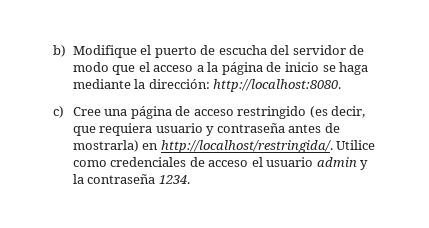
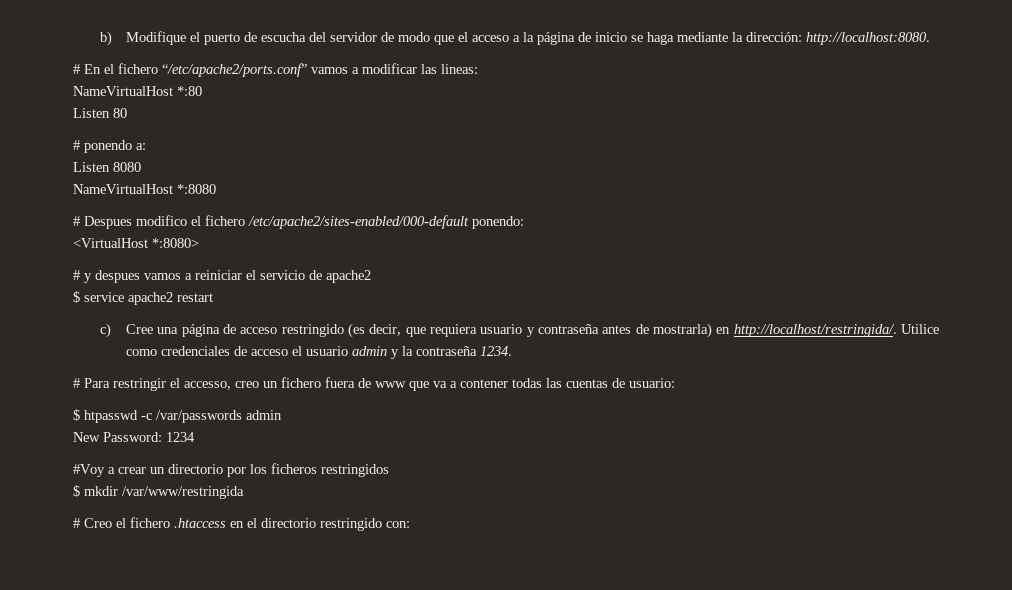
+ # En el fichero “/etc/apache2/ports.conf” vamos a modificar las lineas:
+ NameVirtualHost *:80
+ Listen 80
+ # ponendo a:
+ Listen 8080
+ NameVirtualHost *:8080
+ # Despues modifico el fichero /etc/apache2/sites-enabled/000-default ponendo:
+ <VirtualHost *:8080>
+ # y despues vamos a reiniciar el servicio de apache2
+ $ service apache2 restart
+ # Para restringir el accesso, creo un fichero fuera de www que va a contener todas las cuentas de usuario:
+ $ htpasswd -c /var/passwords admin
+ New Password: 1234
+ #Voy a crear un directorio por los ficheros restringidos
+ $ mkdir /var/www/restringida
+ # Creo el fichero .htaccess en el directorio restringido con:

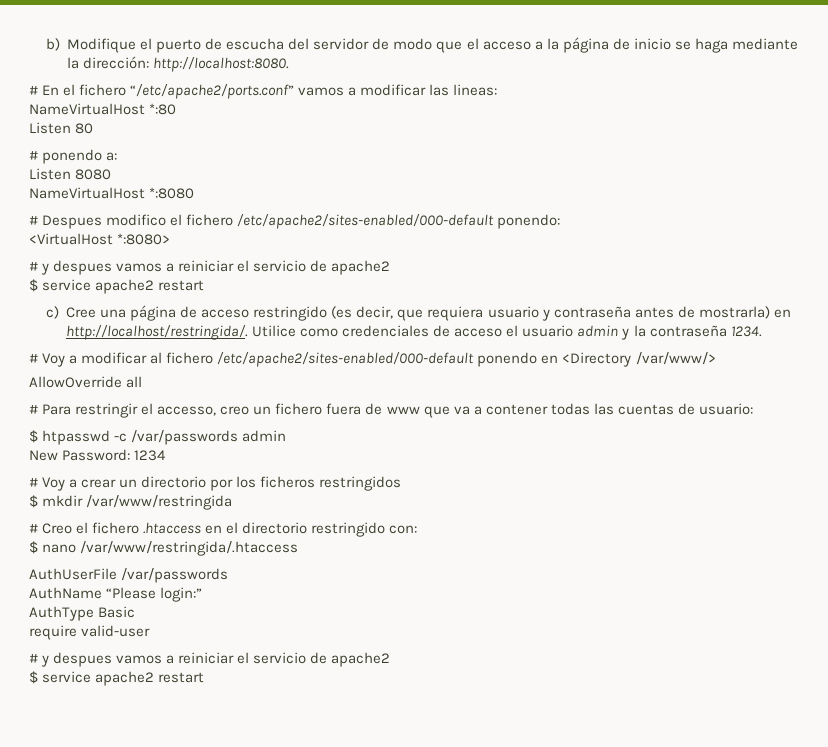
+ # Voy a modificar al fichero /etc/apache2/sites-enabled/000-default ponendo en <Directory /var/www/>
+ AllowOverride all
- #Voy a crear un directorio por los ficheros restringidos
+ # Voy a crear un directorio por los ficheros restringidos
+ $ nano /var/www/restringida/.htaccess
+ AuthUserFile /var/passwords
+ AuthName “Please login:”
+ AuthType Basic
+ require valid-user
+ # y despues vamos a reiniciar el servicio de apache2
+ $ service apache2 restart

